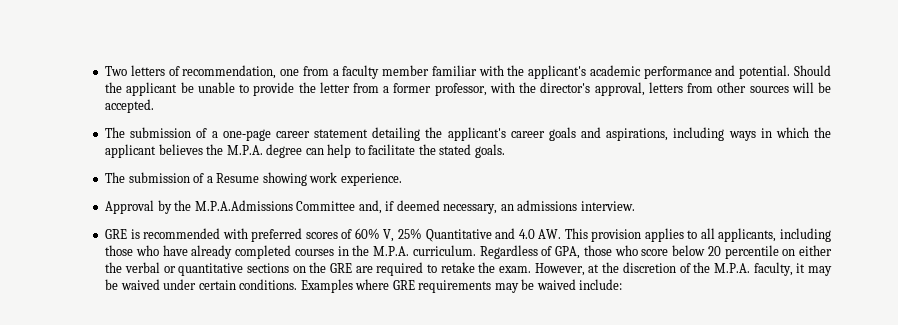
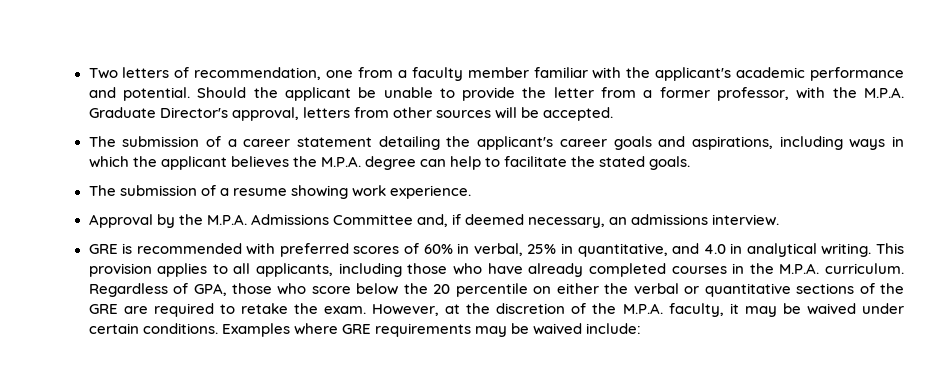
- Should the applicant be unable to provide the letter from a former professor, with the director's approval, letters from other sources will be accepted.
+ Should the applicant be unable to provide the letter from a former professor, with the M.P.A. Graduate Director's approval, letters from other sources will be accepted.
- The submission of a one‐page career statement detailing the applicant's career goals and aspirations, including ways in which the applicant believes the M.P.A. degree can help to facilitate the stated goals.
+ The submission of a career statement detailing the applicant's career goals and aspirations, including ways in which the applicant believes the M.P.A. degree can help to facilitate the stated goals.
- The submission of a Resume showing work experience.
+ The submission of a resume showing work experience.
- Approval by the M.P.A.Admissions Committee and, if deemed necessary, an admissions interview.
+ Approval by the M.P.A. Admissions Committee and, if deemed necessary, an admissions interview.
- GRE is recommended with preferred scores of 60% V, 25% Quantitative and 4.0 AW. This provision applies to all applicants, including those who have already completed courses in the M.P.A. curriculum.
+ GRE is recommended with preferred scores of 60% in verbal, 25% in quantitative, and 4.0 in analytical writing. This provision applies to all applicants, including those who have already completed courses in the M.P.A. curriculum.
- Regardless of GPA, those who score below 20 percentile on either the verbal or quantitative sections on the GRE are required to retake the exam.
+ Regardless of GPA, those who score below the 20 percentile on either the verbal or quantitative sections of the GRE are required to retake the exam.

